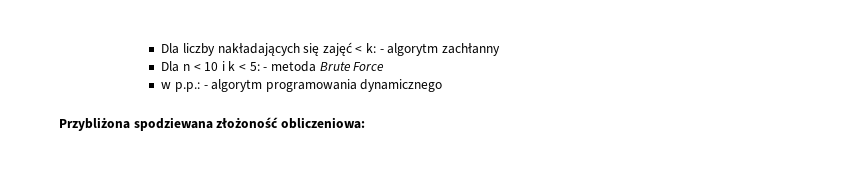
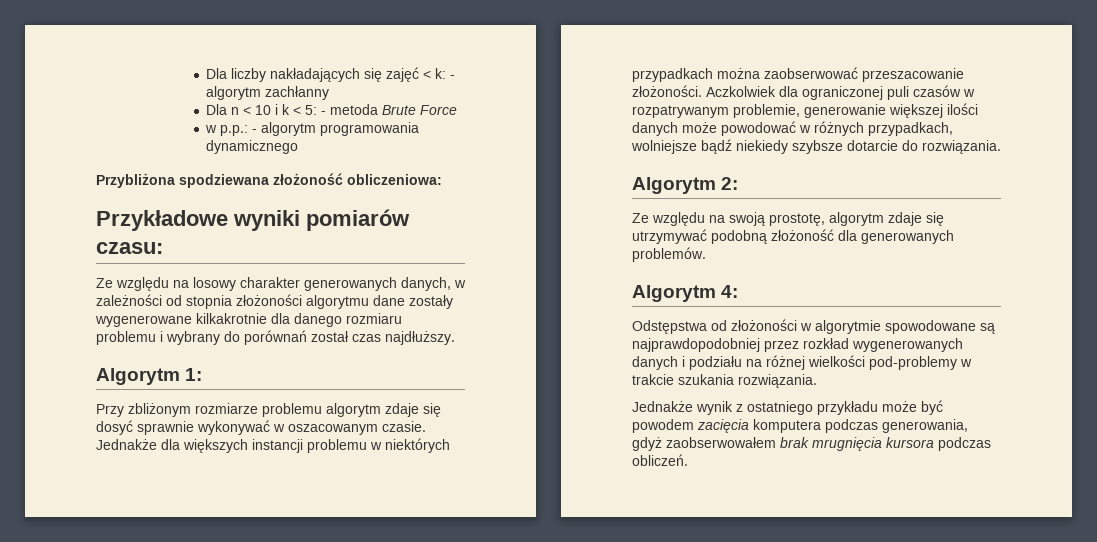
+ Przykładowe wyniki pomiarów czasu:
+ Ze względu na losowy charakter generowanych danych, w zależności od stopnia złożoności algorytmu dane zostały wygenerowane kilkakrotnie dla danego rozmiaru problemu i wybrany do porównań został czas najdłuższy.
+ Algorytm 1:
+ Przy zbliżonym rozmiarze problemu algorytm zdaje się dosyć sprawnie wykonywać w oszacowanym czasie. Jednakże dla większych instancji problemu w niektórych przypadkach można zaobserwować przeszacowanie złożoności. Aczkolwiek dla ograniczonej puli czasów w rozpatrywanym problemie, generowanie większej ilości danych może powodować w różnych przypadkach, wolniejsze bądź niekiedy szybsze dotarcie do rozwiązania.
+ Algorytm 2:
+ Ze względu na swoją prostotę, algorytm zdaje się utrzymywać podobną złożoność dla generowanych problemów.
+ Algorytm 4:
+ Odstępstwa od złożoności w algorytmie spowodowane są najprawdopodobniej przez rozkład wygenerowanych danych i podziału na różnej wielkości pod-problemy w trakcie szukania rozwiązania.
+ Jednakże wynik z ostatniego przykładu może być powodem zacięcia komputera podczas generowania, gdyż zaobserwowałem brak mrugnięcia kursora podczas obliczeń.

